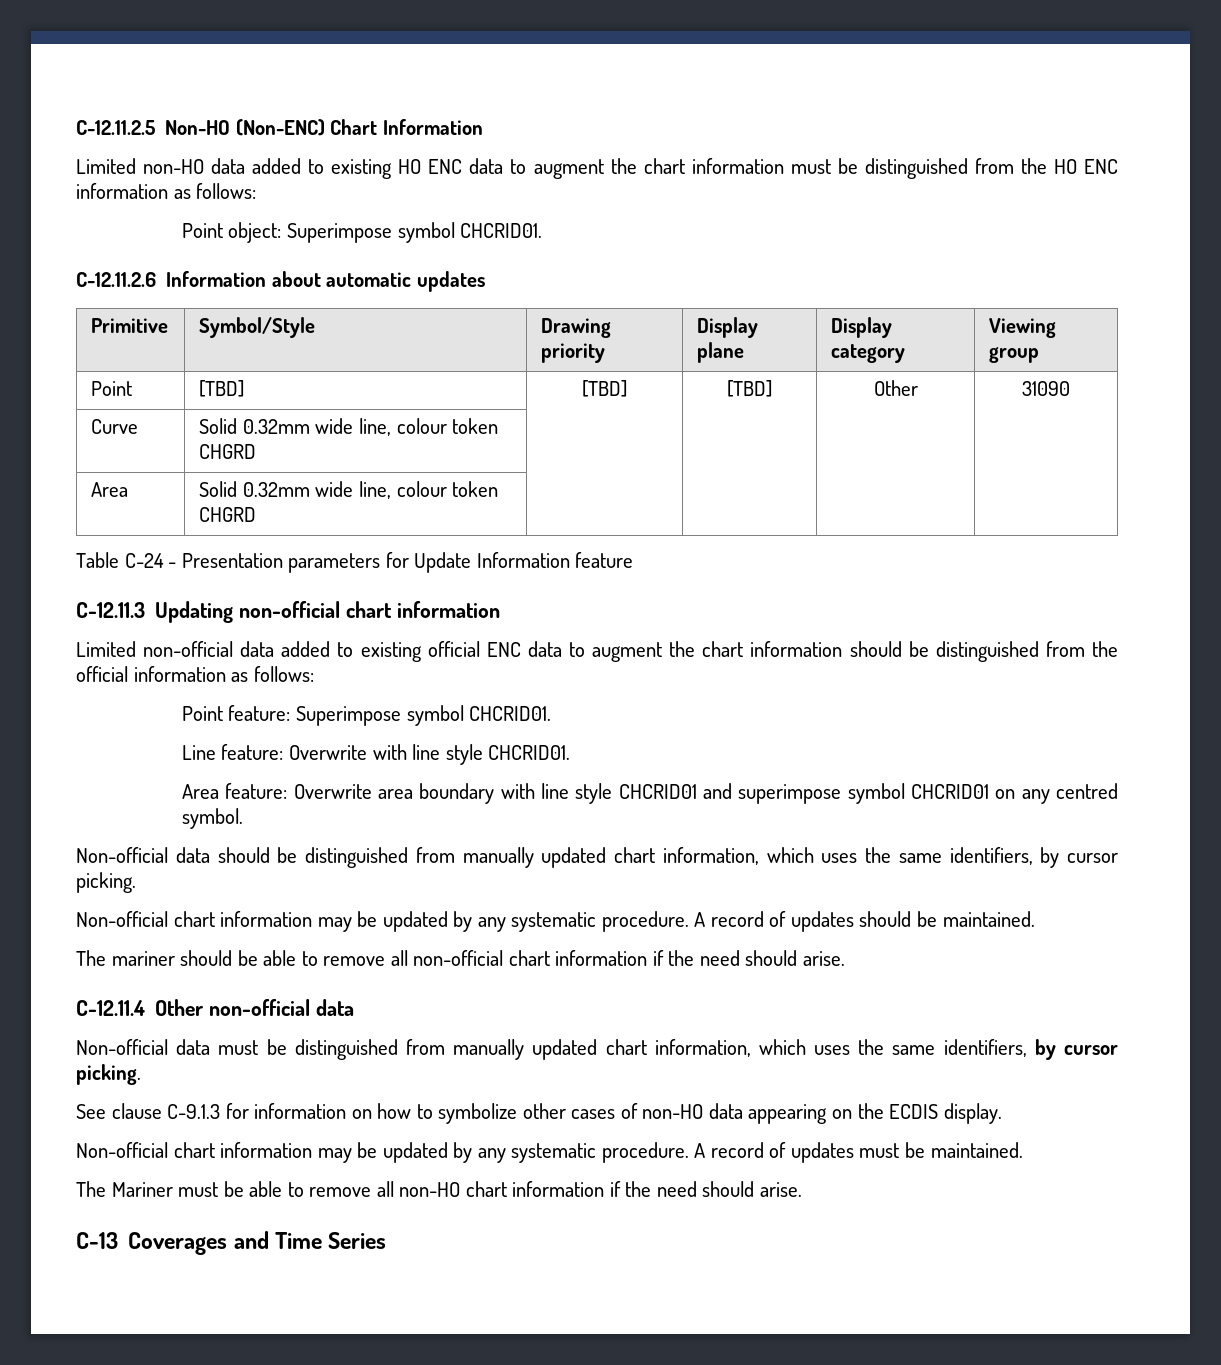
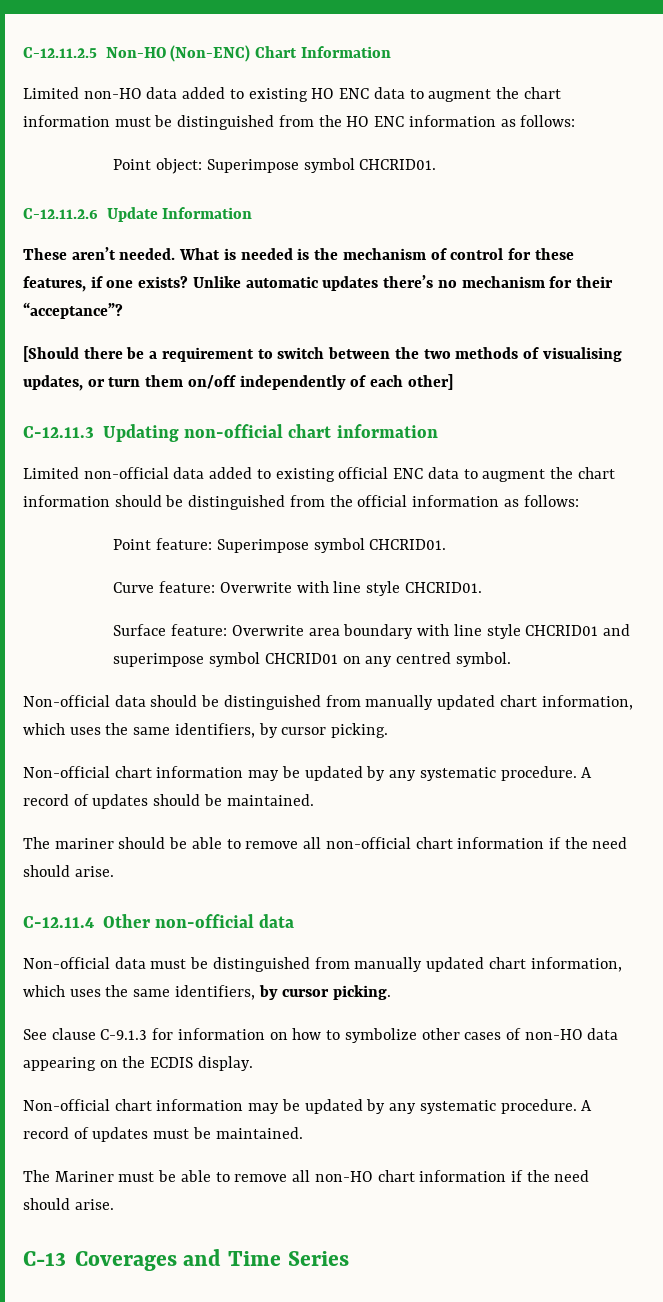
- C-12.11.2.6 Information about automatic updates
- Primitive | Symbol/Style | Drawing priority | Display plane | Display category | Viewing group
- Point | [TBD] | [TBD] | [TBD] | Other | 31090
- Curve | Solid 0.32mm wide line, colour token CHGRD | | | |
- Area | Solid 0.32mm wide line, colour token CHGRD | | | |
- Table C-24 - Presentation parameters for Update Information feature
+ C-12.11.2.6 Update Information
+ These aren’t needed. What is needed is the mechanism of control for these features, if one exists? Unlike automatic updates there’s no mechanism for their “acceptance”?
+ [Should there be a requirement to switch between the two methods of visualising updates, or turn them on/off independently of each other]
- Line feature: Overwrite with line style CHCRID01.
+ Curve feature: Overwrite with line style CHCRID01.
- Area feature: Overwrite area boundary with line style CHCRID01 and superimpose symbol CHCRID01 on any centred symbol.
+ Surface feature: Overwrite area boundary with line style CHCRID01 and superimpose symbol CHCRID01 on any centred symbol.

